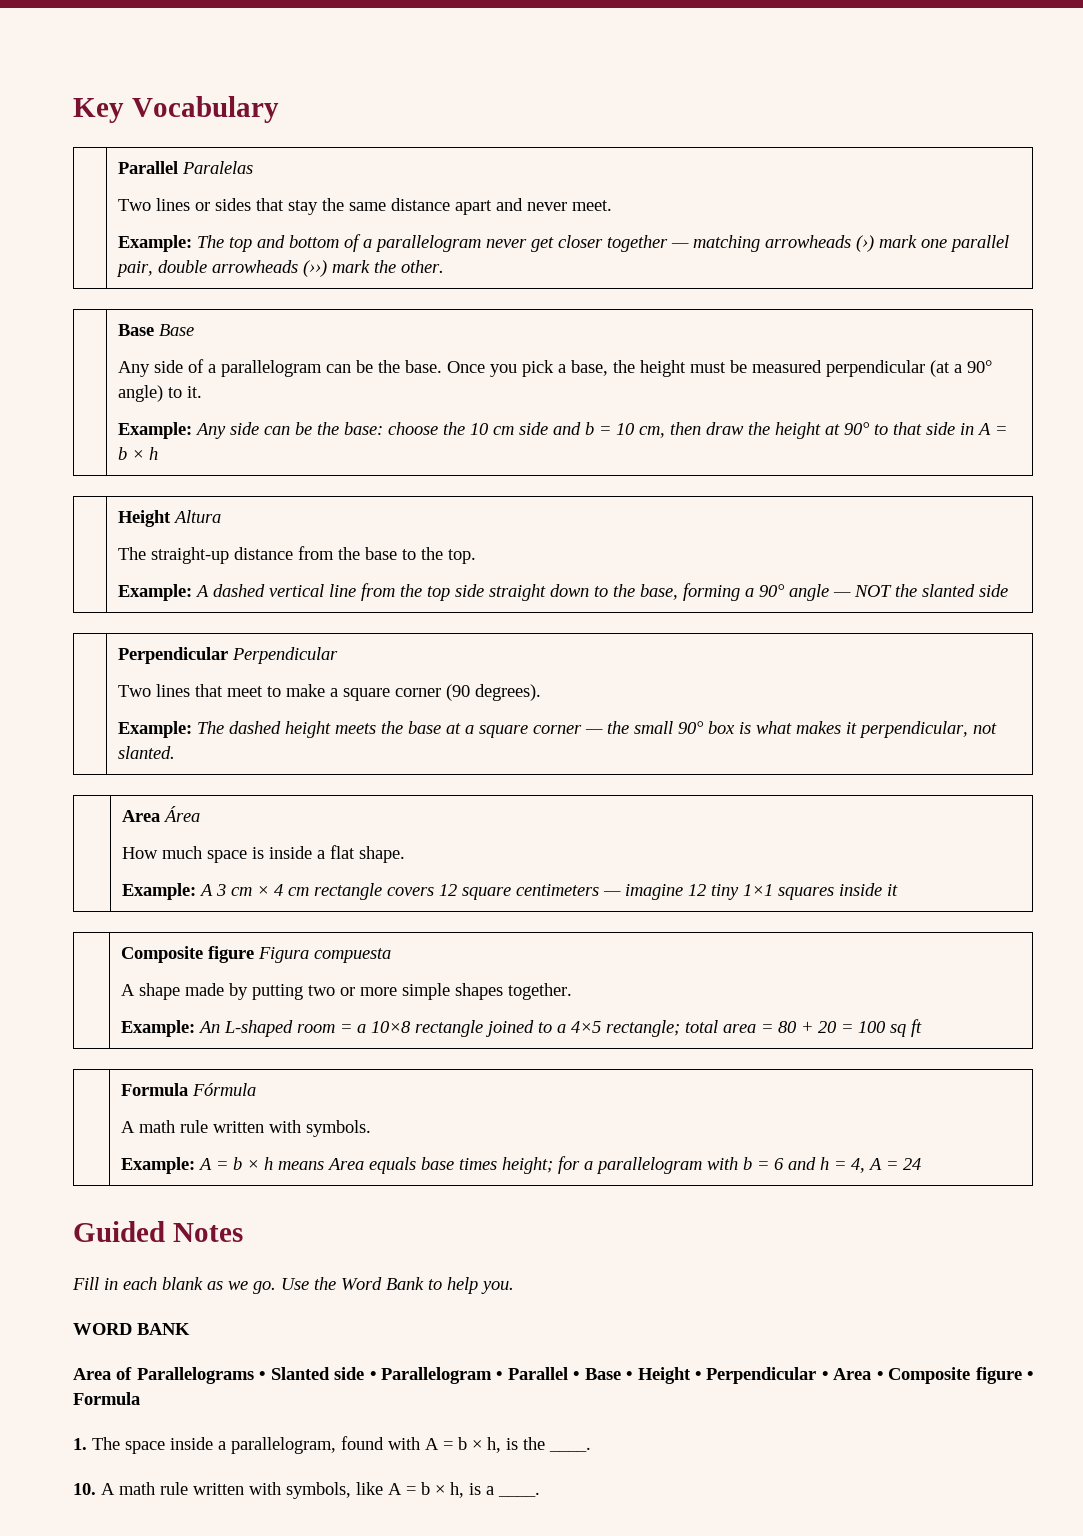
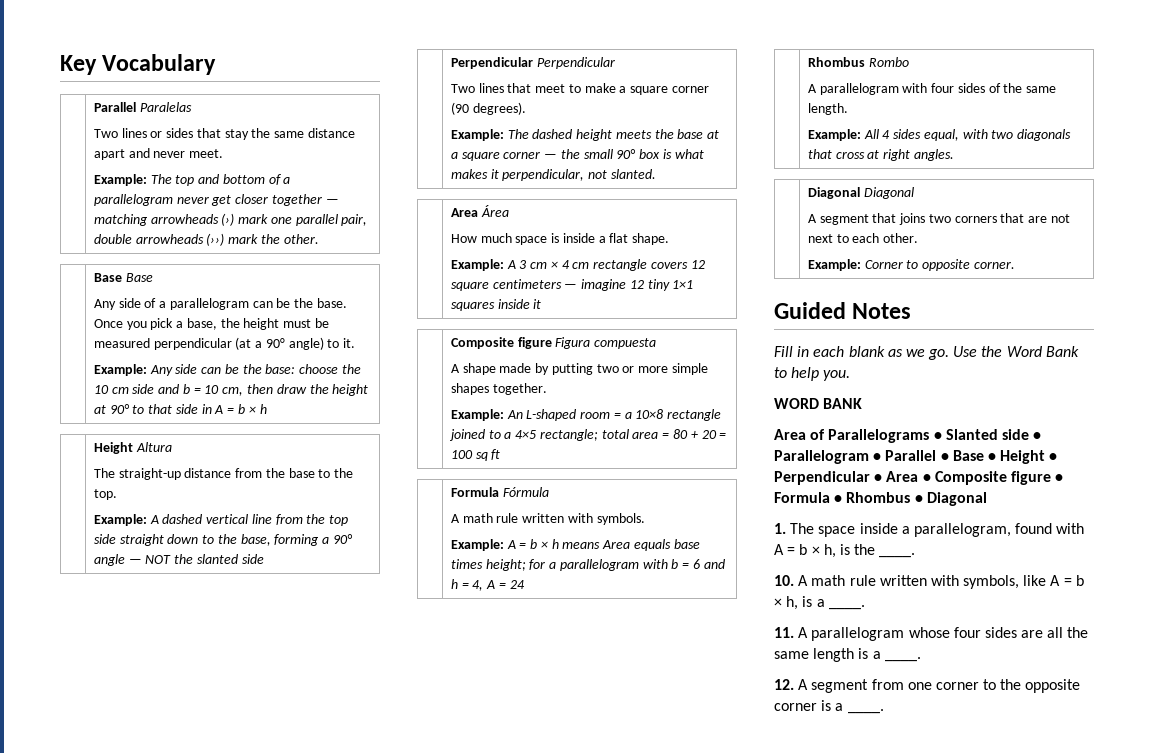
+ | Rhombus Rombo
+ A parallelogram with four sides of the same length.
+ Example: All 4 sides equal, with two diagonals that cross at right angles.
+ | Diagonal Diagonal
+ A segment that joins two corners that are not next to each other.
+ Example: Corner to opposite corner.
- Area of Parallelograms • Slanted side • Parallelogram • Parallel • Base • Height • Perpendicular • Area • Composite figure • Formula
+ Area of Parallelograms • Slanted side • Parallelogram • Parallel • Base • Height • Perpendicular • Area • Composite figure • Formula • Rhombus • Diagonal
+ 11. A parallelogram whose four sides are all the same length is a ____.
+ 12. A segment from one corner to the opposite corner is a ____.

